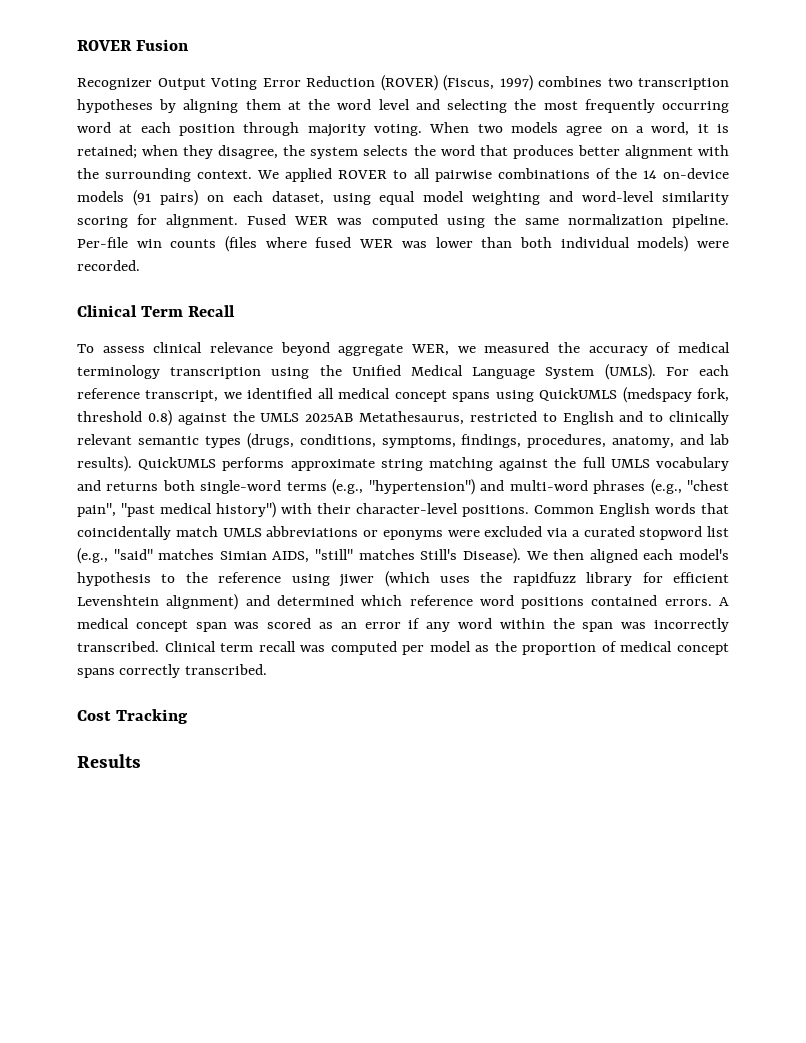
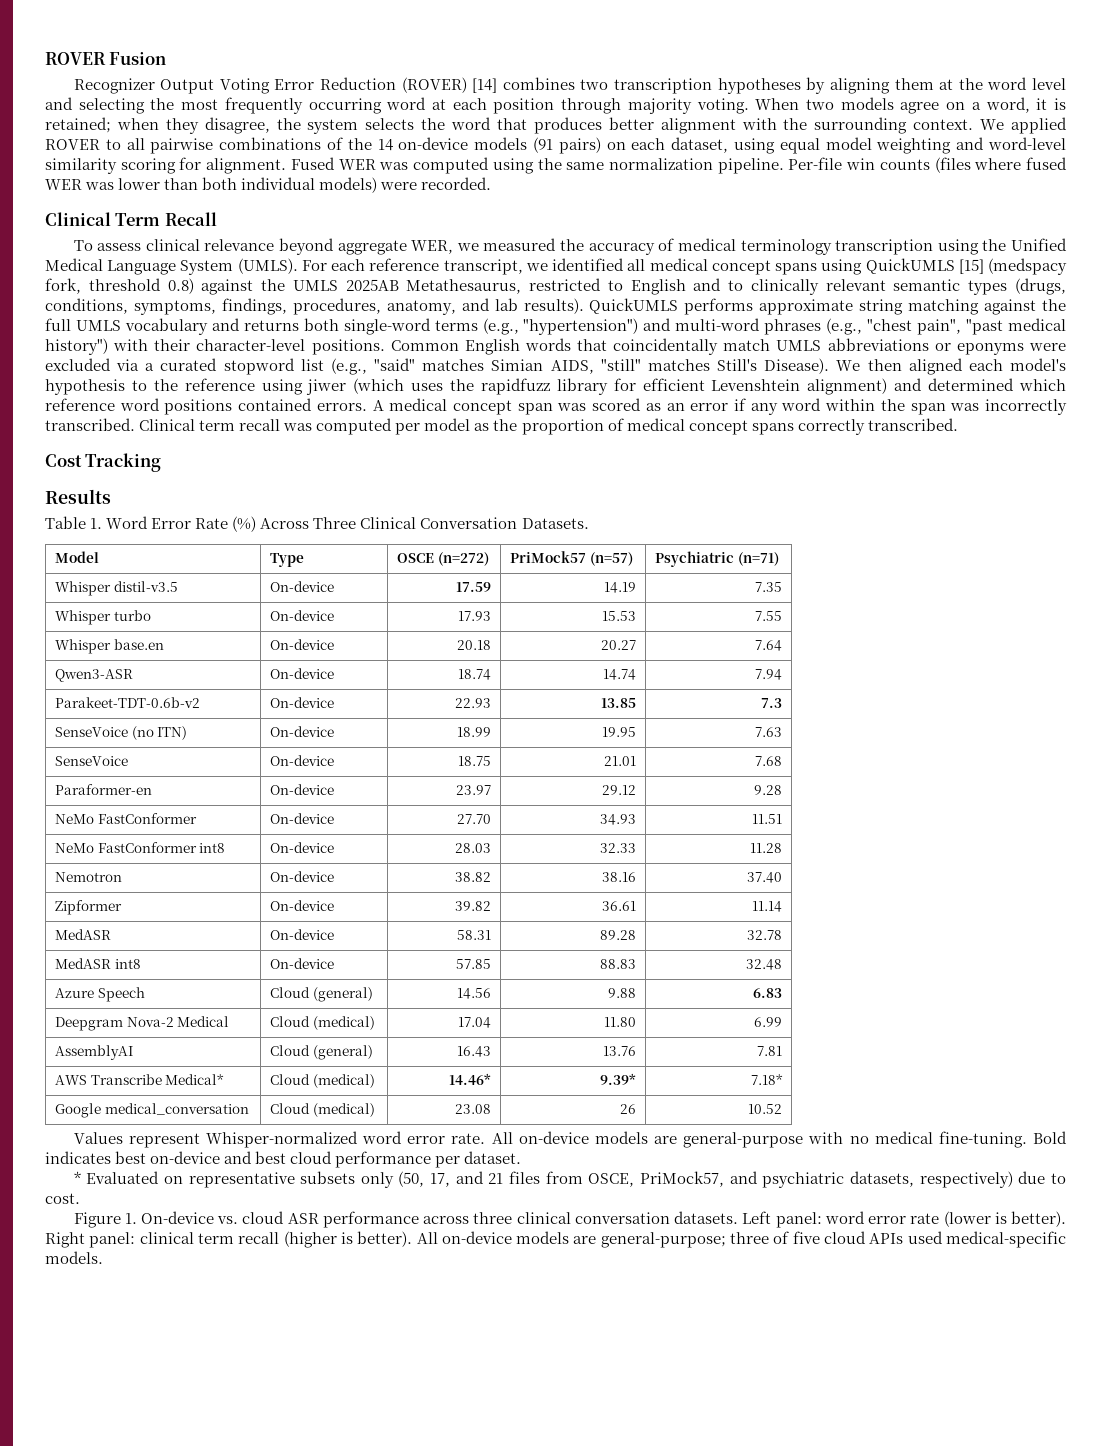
- Recognizer Output Voting Error Reduction (ROVER) (Fiscus, 1997) combines two transcription hypotheses by aligning them at the word level and selecting the most frequently occurring word at each position through majority voting.
+ Recognizer Output Voting Error Reduction (ROVER) [14] combines two transcription hypotheses by aligning them at the word level and selecting the most frequently occurring word at each position through majority voting.
- For each reference transcript, we identified all medical concept spans using QuickUMLS (medspacy fork, threshold 0.8) against the UMLS 2025AB Metathesaurus, restricted to English and to clinically relevant semantic types (drugs, conditions, symptoms, findings, procedures, anatomy, and lab results).
+ For each reference transcript, we identified all medical concept spans using QuickUMLS [15] (medspacy fork, threshold 0.8) against the UMLS 2025AB Metathesaurus, restricted to English and to clinically relevant semantic types (drugs, conditions, symptoms, findings, procedures, anatomy, and lab results).
+ Table 1. Word Error Rate (%) Across Three Clinical Conversation Datasets.
+ Model | Type | OSCE (n=272) | PriMock57 (n=57) | Psychiatric (n=71)
+ Whisper distil-v3.5 | On-device | 17.59 | 14.19 | 7.35
+ Whisper turbo | On-device | 17.93 | 15.53 | 7.55
+ Whisper base.en | On-device | 20.18 | 20.27 | 7.64
+ Qwen3-ASR | On-device | 18.74 | 14.74 | 7.94
+ Parakeet-TDT-0.6b-v2 | On-device | 22.93 | 13.85 | 7.3
+ SenseVoice (no ITN) | On-device | 18.99 | 19.95 | 7.63
+ SenseVoice | On-device | 18.75 | 21.01 | 7.68
+ Paraformer-en | On-device | 23.97 | 29.12 | 9.28
+ NeMo FastConformer | On-device | 27.70 | 34.93 | 11.51
+ NeMo FastConformer int8 | On-device | 28.03 | 32.33 | 11.28
+ Nemotron | On-device | 38.82 | 38.16 | 37.40
+ Zipformer | On-device | 39.82 | 36.61 | 11.14
+ MedASR | On-device | 58.31 | 89.28 | 32.78
+ MedASR int8 | On-device | 57.85 | 88.83 | 32.48
+ Azure Speech | Cloud (general) | 14.56 | 9.88 | 6.83
+ Deepgram Nova-2 Medical | Cloud (medical) | 17.04 | 11.80 | 6.99
+ AssemblyAI | Cloud (general) | 16.43 | 13.76 | 7.81
+ AWS Transcribe Medical* | Cloud (medical) | 14.46* | 9.39* | 7.18*
+ Google medical_conversation | Cloud (medical) | 23.08 | 26 | 10.52
+ Values represent Whisper-normalized word error rate. All on-device models are general-purpose with no medical fine-tuning. Bold indicates best on-device and best cloud performance per dataset.
+ * Evaluated on representative subsets only (50, 17, and 21 files from OSCE, PriMock57, and psychiatric datasets, respectively) due to cost.
+ Figure 1. On-device vs. cloud ASR performance across three clinical conversation datasets. Left panel: word error rate (lower is better). Right panel: clinical term recall (higher is better). All on-device models are general-purpose; three of five cloud APIs used medical-specific models.

